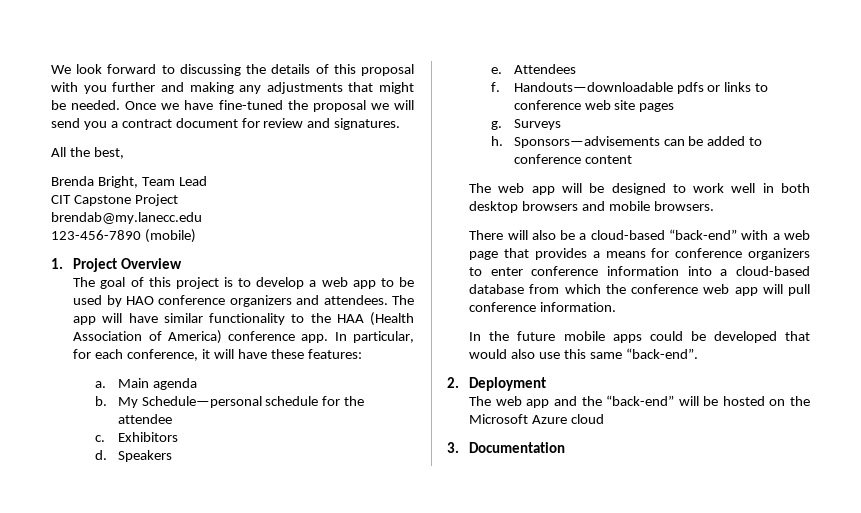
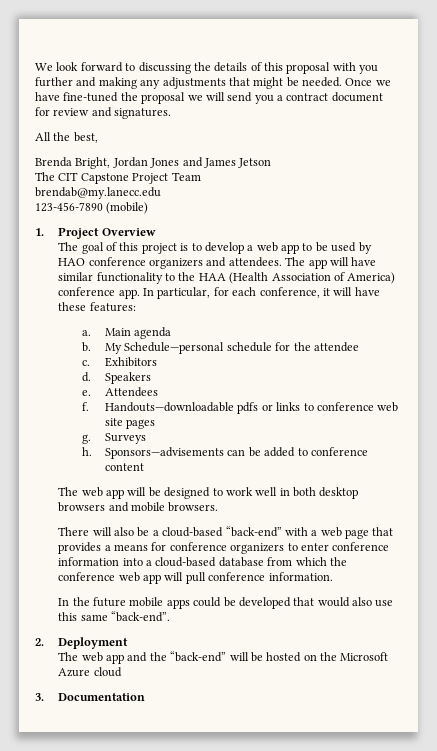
- Brenda Bright, Team Lead
- CIT Capstone Project
+ Brenda Bright, Jordan Jones and James Jetson
+ The CIT Capstone Project Team

